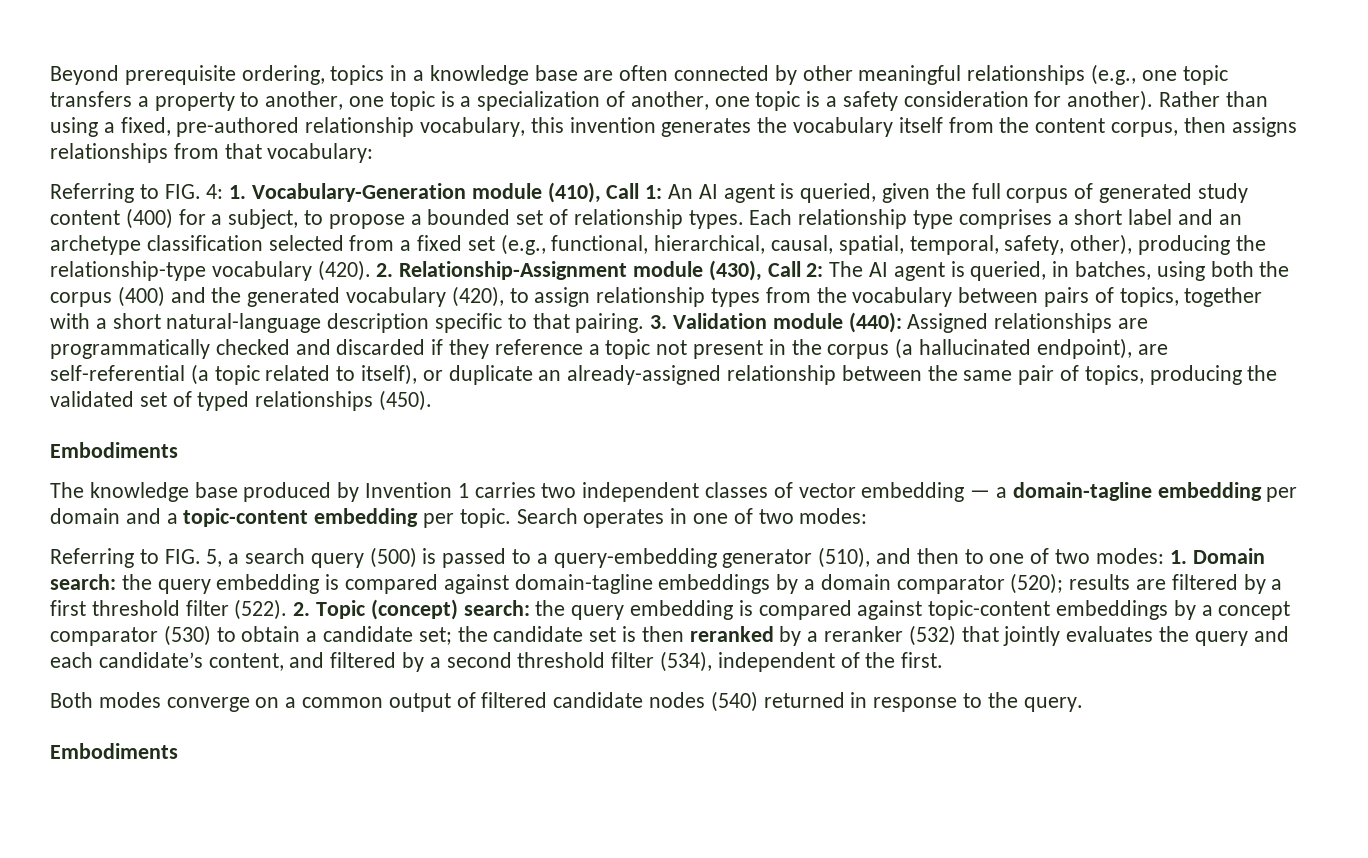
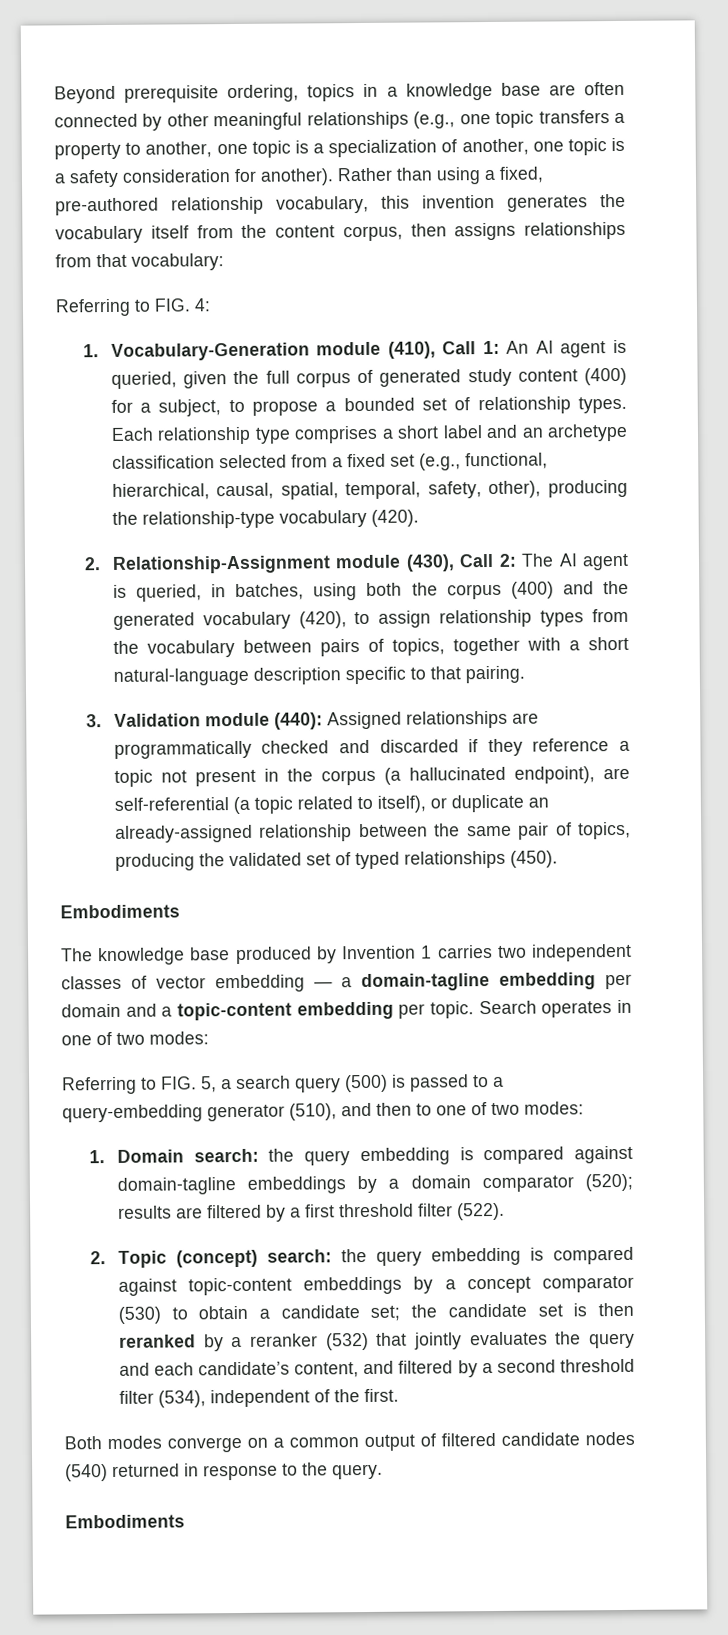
- Referring to FIG. 4: 1. Vocabulary-Generation module (410), Call 1: An AI agent is queried, given the full corpus of generated study content (400) for a subject, to propose a bounded set of relationship types.
+ Referring to FIG. 4:
+ 1. Vocabulary-Generation module (410), Call 1: An AI agent is queried, given the full corpus of generated study content (400) for a subject, to propose a bounded set of relationship types.
- Each relationship type comprises a short label and an archetype classification selected from a fixed set (e.g., functional, hierarchical, causal, spatial, temporal, safety, other), producing the relationship-type vocabulary (420). 2. Relationship-Assignment module (430), Call 2:
+ Each relationship type comprises a short label and an archetype classification selected from a fixed set (e.g., functional, hierarchical, causal, spatial, temporal, safety, other), producing the relationship-type vocabulary (420).
+ 2. Relationship-Assignment module (430), Call 2:
- The AI agent is queried, in batches, using both the corpus (400) and the generated vocabulary (420), to assign relationship types from the vocabulary between pairs of topics, together with a short natural-language description specific to that pairing. 3. Validation module (440):
+ The AI agent is queried, in batches, using both the corpus (400) and the generated vocabulary (420), to assign relationship types from the vocabulary between pairs of topics, together with a short natural-language description specific to that pairing.
+ 3. Validation module (440):
- Referring to FIG. 5, a search query (500) is passed to a query-embedding generator (510), and then to one of two modes: 1. Domain search:
+ Referring to FIG. 5, a search query (500) is passed to a query-embedding generator (510), and then to one of two modes:
+ 1. Domain search:
- results are filtered by a first threshold filter (522). 2. Topic (concept) search:
+ results are filtered by a first threshold filter (522).
+ 2. Topic (concept) search:

